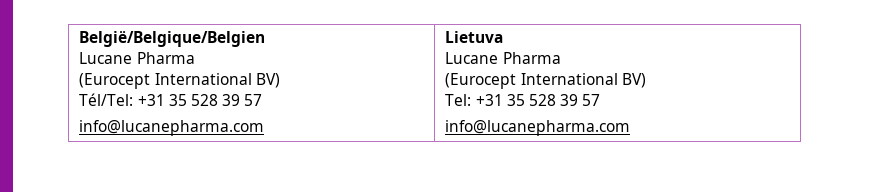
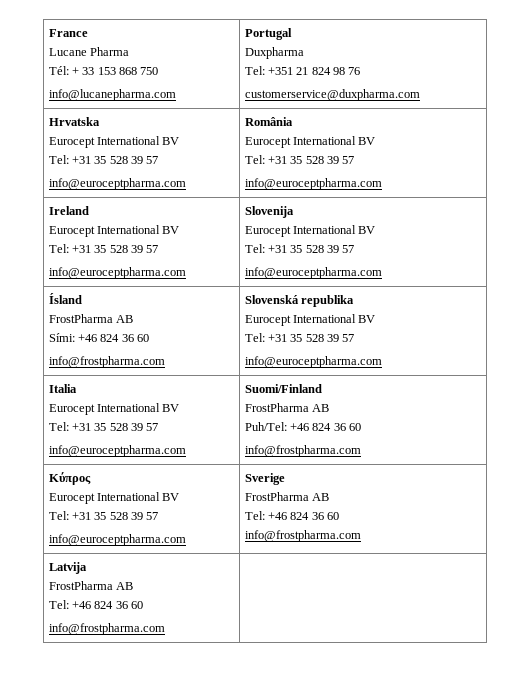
- België/Belgique/Belgien
+ France
  Lucane Pharma
- (Eurocept International BV)
- Tél/Tel: +31 35 528 39 57
- info@lucanepharma.com | Lietuva
- Lucane Pharma
- (Eurocept International BV)
+ Tél: + 33 153 868 750
+ info@lucanepharma.com | Portugal
+ Duxpharma
+ Tel: +351 21 824 98 76
+ customerservice@duxpharma.com
+ Hrvatska
+ Eurocept International BV
  Tel: +31 35 528 39 57
- info@lucanepharma.com
+ info@euroceptpharma.com | România
+ Eurocept International BV
+ Tel: +31 35 528 39 57
+ info@euroceptpharma.com
+ Ireland
+ Eurocept International BV
+ Tel: +31 35 528 39 57
+ info@euroceptpharma.com | Slovenija
+ Eurocept International BV
+ Tel: +31 35 528 39 57
+ info@euroceptpharma.com
+ Ísland
+ FrostPharma AB
+ Sími: +46 824 36 60
+ info@frostpharma.com | Slovenská republika
+ Eurocept International BV
+ Tel: +31 35 528 39 57
+ info@euroceptpharma.com
+ Italia
+ Eurocept International BV
+ Tel: +31 35 528 39 57
+ info@euroceptpharma.com | Suomi/Finland
+ FrostPharma AB
+ Puh/Tel: +46 824 36 60
+ info@frostpharma.com
+ Κύπρος
+ Eurocept International BV
+ Tel: +31 35 528 39 57
+ info@euroceptpharma.com | Sverige
+ FrostPharma AB
+ Tel: +46 824 36 60
+ info@frostpharma.com
+ Latvija
+ FrostPharma AB
+ Tel: +46 824 36 60
+ info@frostpharma.com |

